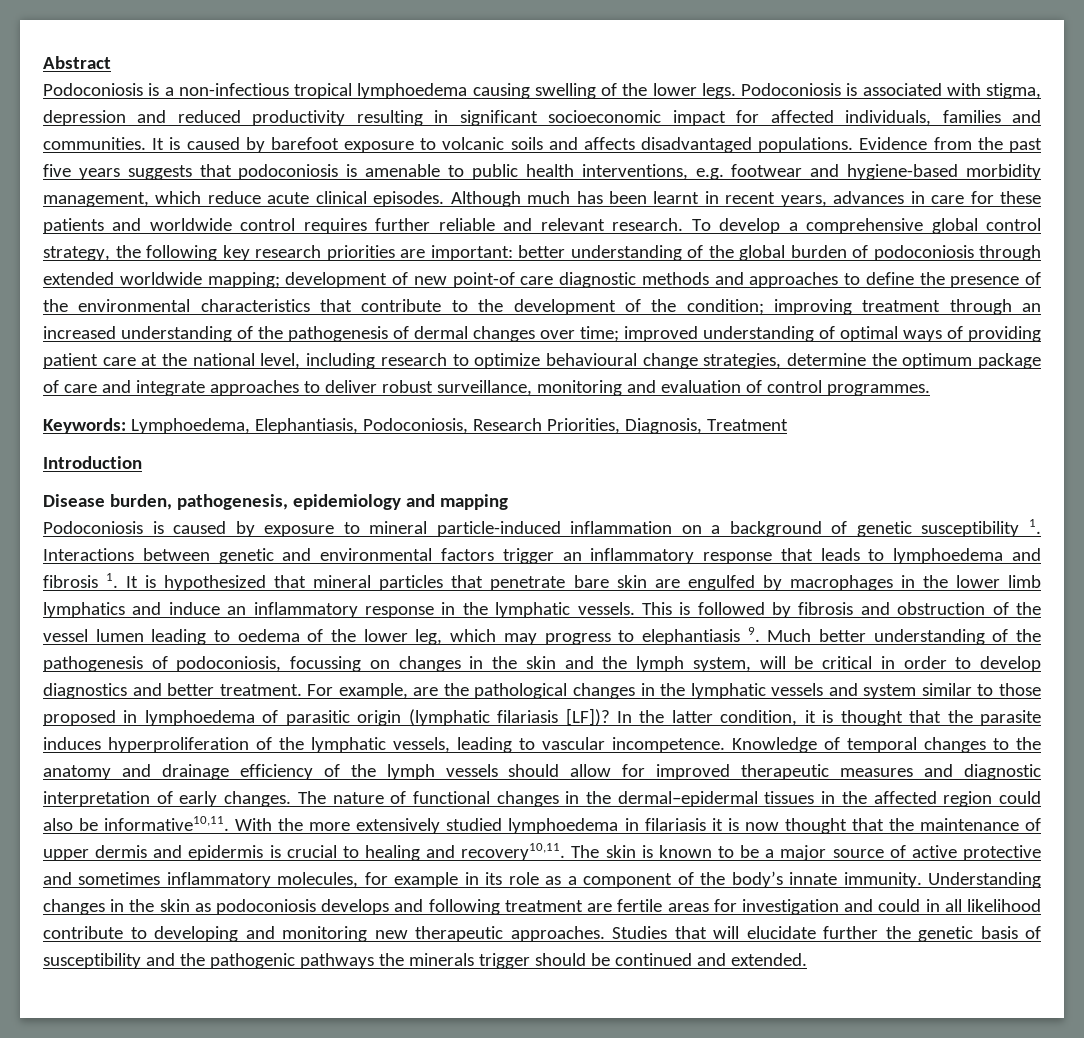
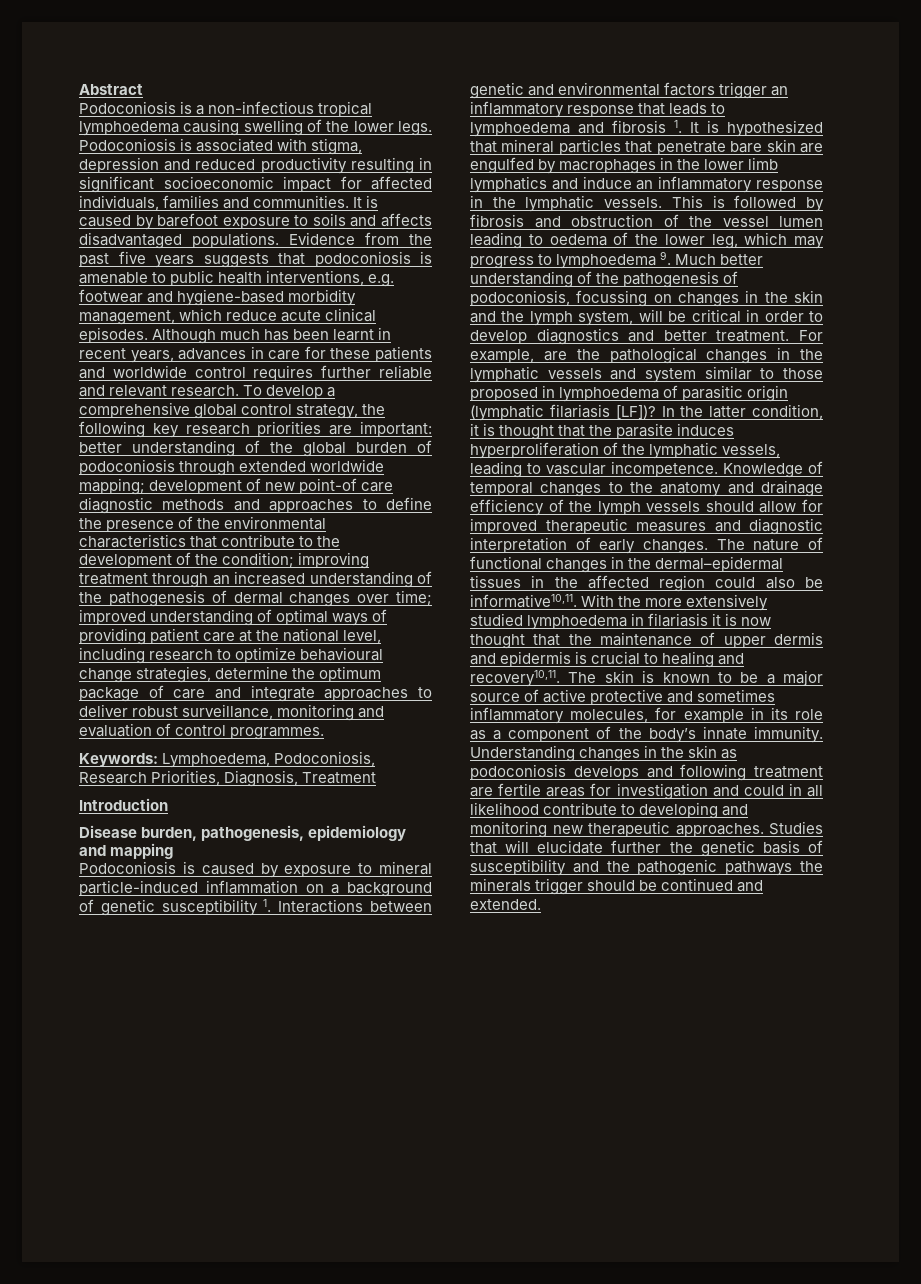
- It is caused by barefoot exposure to volcanic soils and affects disadvantaged populations.
+ It is caused by barefoot exposure to soils and affects disadvantaged populations.
- Keywords: Lymphoedema, Elephantiasis, Podoconiosis, Research Priorities, Diagnosis, Treatment
+ Keywords: Lymphoedema, Podoconiosis, Research Priorities, Diagnosis, Treatment
- This is followed by fibrosis and obstruction of the vessel lumen leading to oedema of the lower leg, which may progress to elephantiasis 9. Much better understanding of the pathogenesis of podoconiosis, focussing on changes in the skin and the lymph system, will be critical in order to develop diagnostics and better treatment.
+ This is followed by fibrosis and obstruction of the vessel lumen leading to oedema of the lower leg, which may progress to lymphoedema 9. Much better understanding of the pathogenesis of podoconiosis, focussing on changes in the skin and the lymph system, will be critical in order to develop diagnostics and better treatment.

